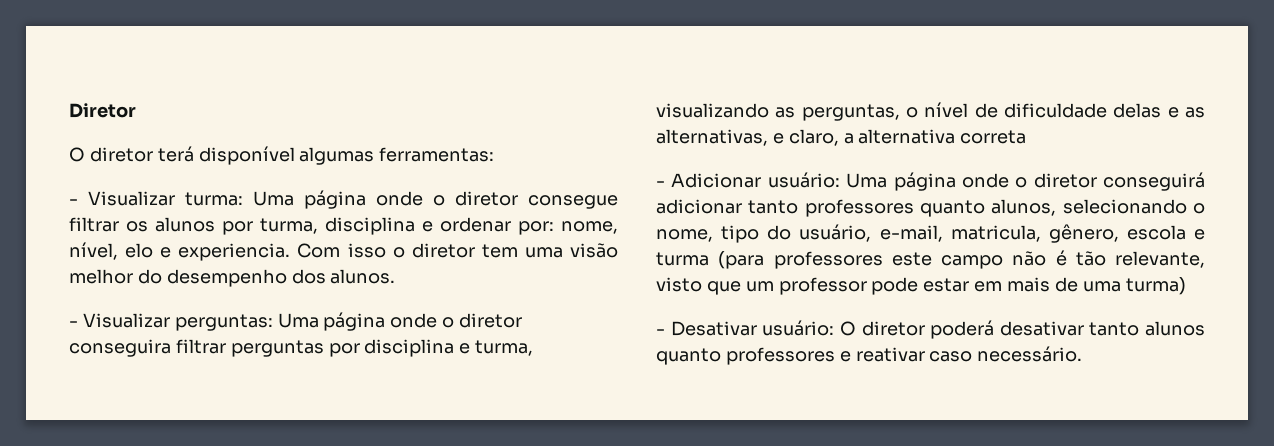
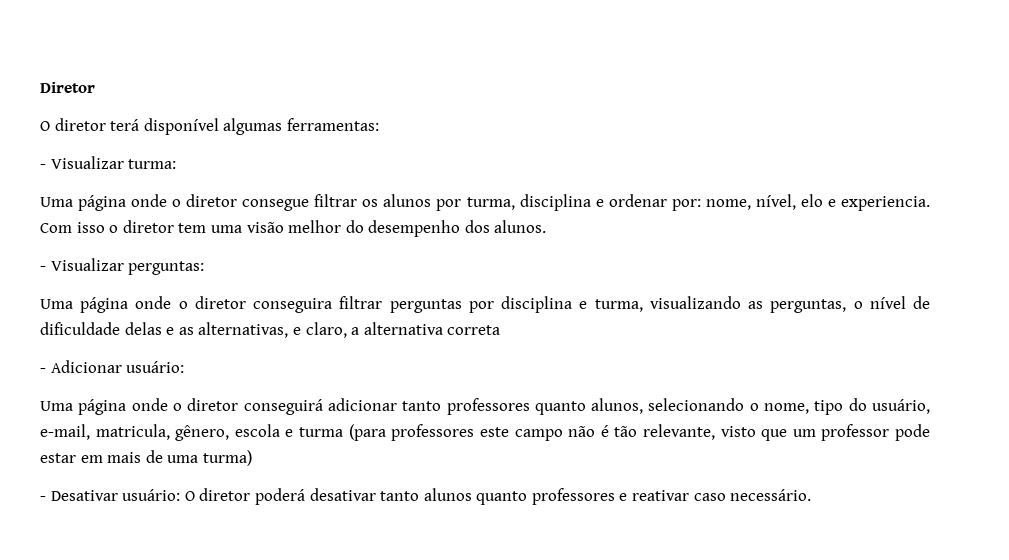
- - Visualizar turma: Uma página onde o diretor consegue filtrar os alunos por turma, disciplina e ordenar por: nome, nível, elo e experiencia.
+ - Visualizar turma:
+ Uma página onde o diretor consegue filtrar os alunos por turma, disciplina e ordenar por: nome, nível, elo e experiencia.
- - Visualizar perguntas: Uma página onde o diretor conseguira filtrar perguntas por disciplina e turma, visualizando as perguntas, o nível de dificuldade delas e as alternativas, e claro, a alternativa correta
+ - Visualizar perguntas:
+ Uma página onde o diretor conseguira filtrar perguntas por disciplina e turma, visualizando as perguntas, o nível de dificuldade delas e as alternativas, e claro, a alternativa correta
- - Adicionar usuário: Uma página onde o diretor conseguirá adicionar tanto professores quanto alunos, selecionando o nome, tipo do usuário, e-mail, matricula, gênero, escola e turma (para professores este campo não é tão relevante, visto que um professor pode estar em mais de uma turma)
+ - Adicionar usuário:
+ Uma página onde o diretor conseguirá adicionar tanto professores quanto alunos, selecionando o nome, tipo do usuário, e-mail, matricula, gênero, escola e turma (para professores este campo não é tão relevante, visto que um professor pode estar em mais de uma turma)

